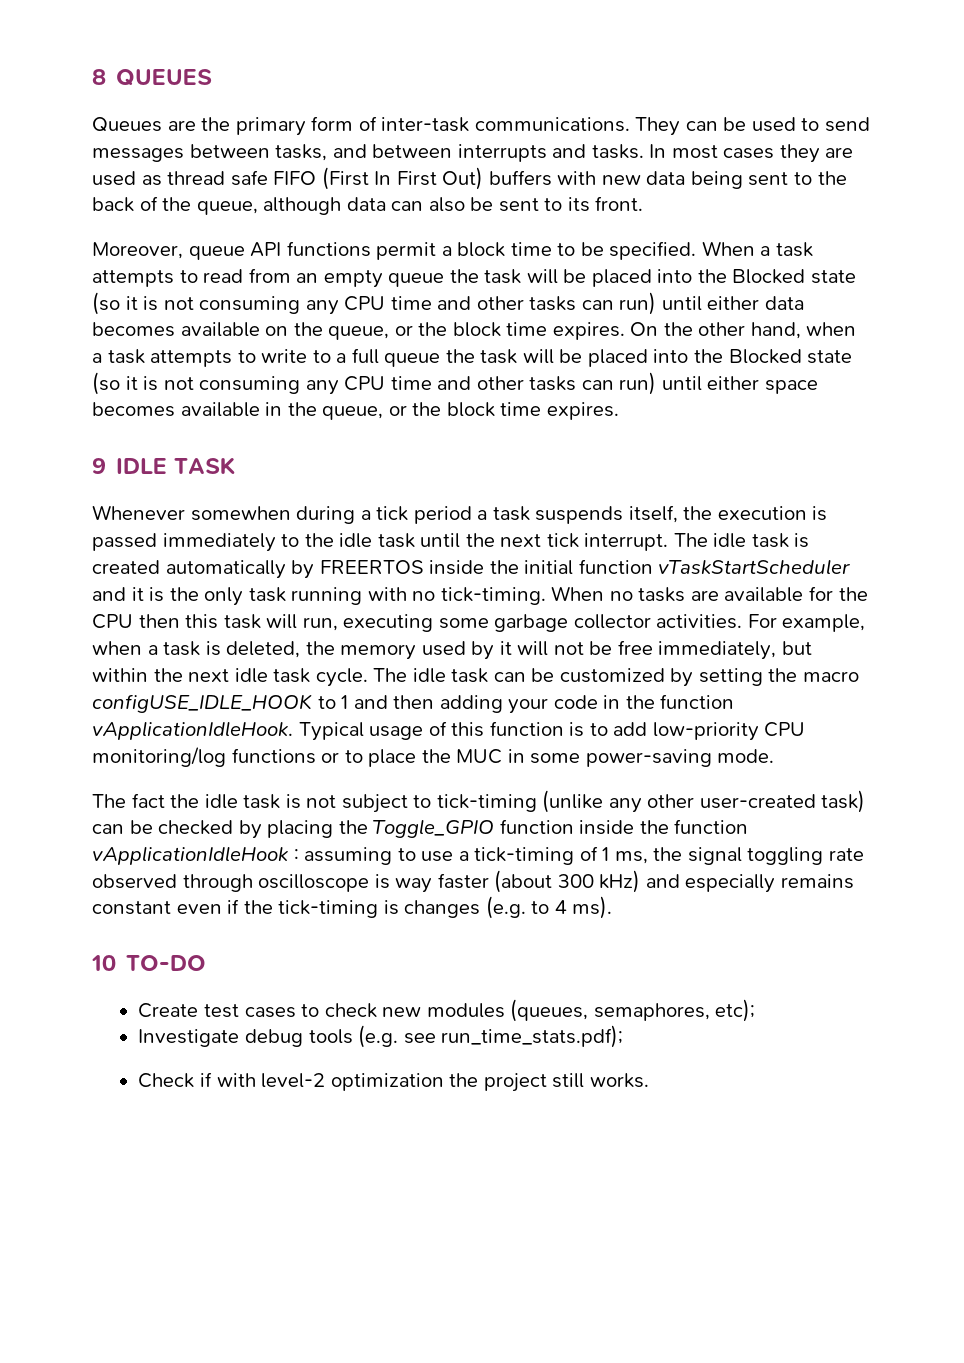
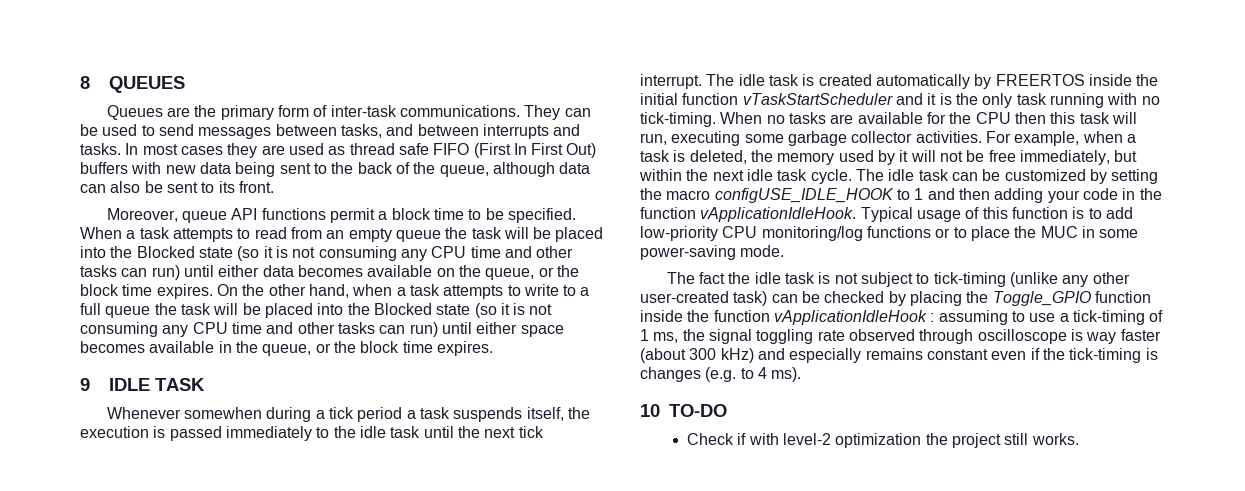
- Create test cases to check new modules (queues, semaphores, etc);
- Investigate debug tools (e.g. see run_time_stats.pdf);

